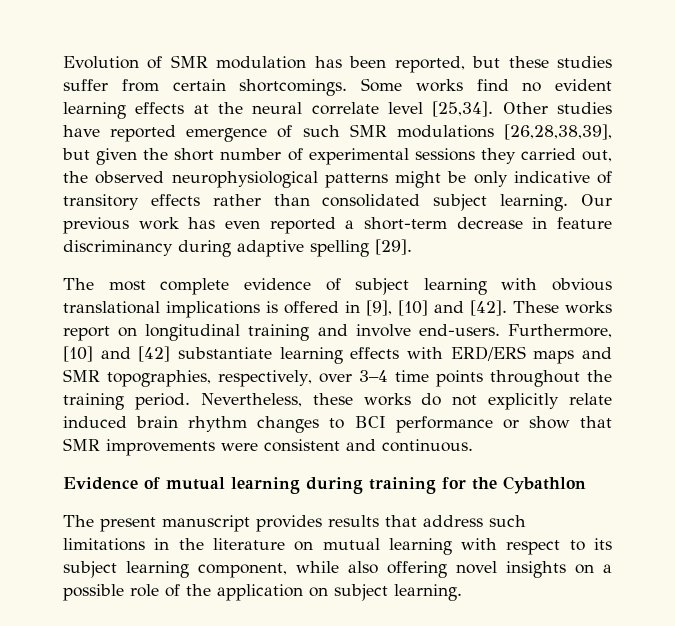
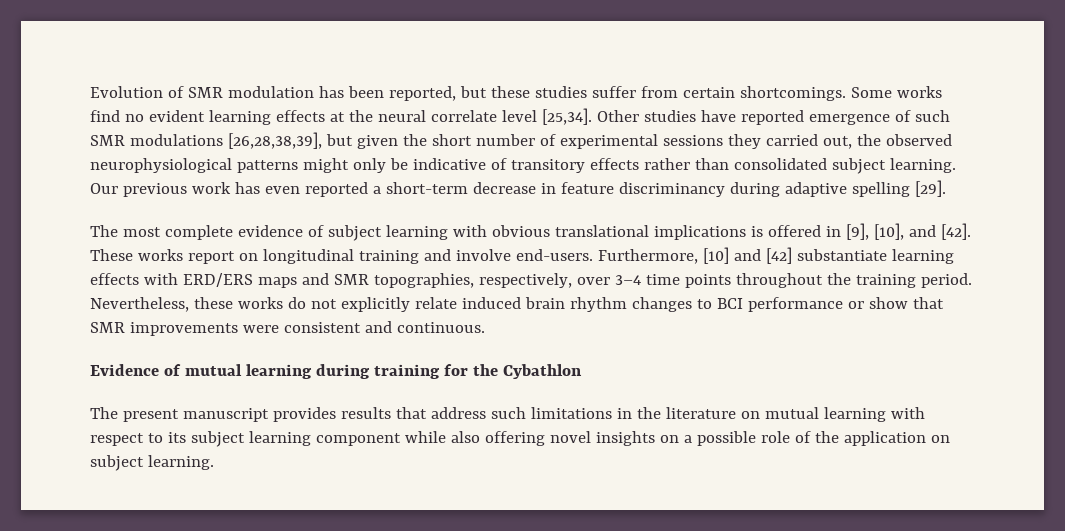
- Other studies have reported emergence of such SMR modulations [26,28,38,39], but given the short number of experimental sessions they carried out, the observed neurophysiological patterns might be only indicative of transitory effects rather than consolidated subject learning.
+ Other studies have reported emergence of such SMR modulations [26,28,38,39], but given the short number of experimental sessions they carried out, the observed neurophysiological patterns might only be indicative of transitory effects rather than consolidated subject learning.
- The most complete evidence of subject learning with obvious translational implications is offered in [9], [10] and [42].
+ The most complete evidence of subject learning with obvious translational implications is offered in [9], [10], and [42].
- The present manuscript provides results that address such limitations in the literature on mutual learning with respect to its subject learning component, while also offering novel insights on a possible role of the application on subject learning.
+ The present manuscript provides results that address such limitations in the literature on mutual learning with respect to its subject learning component while also offering novel insights on a possible role of the application on subject learning.

